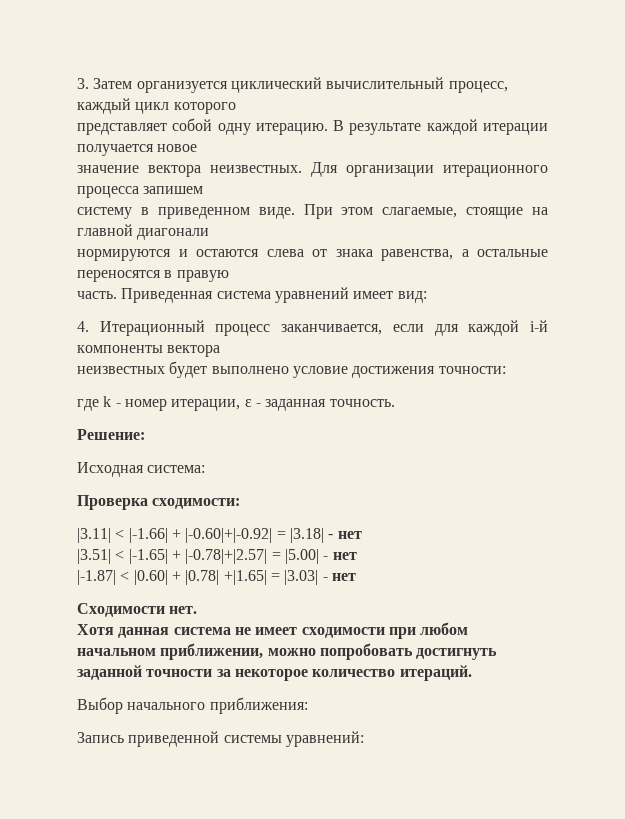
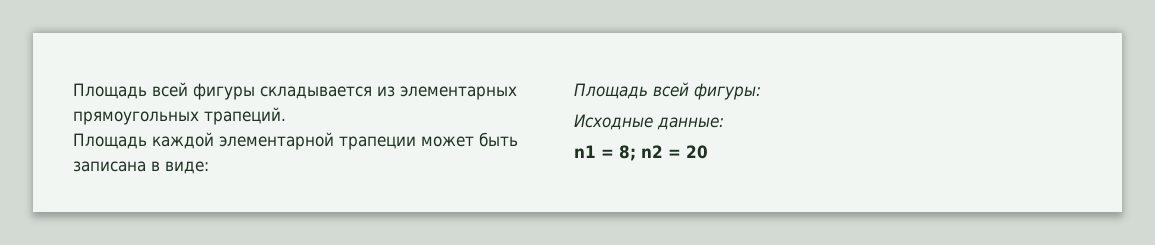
- 3. Затем организуется циклический вычислительный процесс, каждый цикл которого
- представляет собой одну итерацию. В результате каждой итерации получается новое
- значение вектора неизвестных. Для организации итерационного процесса запишем
- систему в приведенном виде. При этом слагаемые, стоящие на главной диагонали
- нормируются и остаются слева от знака равенства, а остальные переносятся в правую
- часть. Приведенная система уравнений имеет вид:
- 4. Итерационный процесс заканчивается, если для каждой i-й компоненты вектора
- неизвестных будет выполнено условие достижения точности:
- где k - номер итерации, ε - заданная точность.
- Решение:
- Исходная система:
- Проверка сходимости:
- |3.11| < |-1.66| + |-0.60|+|-0.92| = |3.18| - нет
- |3.51| < |-1.65| + |-0.78|+|2.57| = |5.00| - нет
- |-1.87| < |0.60| + |0.78| +|1.65| = |3.03| - нет
- Сходимости нет.
- Хотя данная система не имеет сходимости при любом начальном приближении, можно попробовать достигнуть заданной точности за некоторое количество итераций.
- Выбор начального приближения:
- Запись приведенной системы уравнений:
+ Площадь всей фигуры складывается из элементарных прямоугольных трапеций.
+ Площадь каждой элементарной трапеции может быть записана в виде:
+ Площадь всей фигуры:
+ Исходные данные:
+ n1 = 8; n2 = 20

